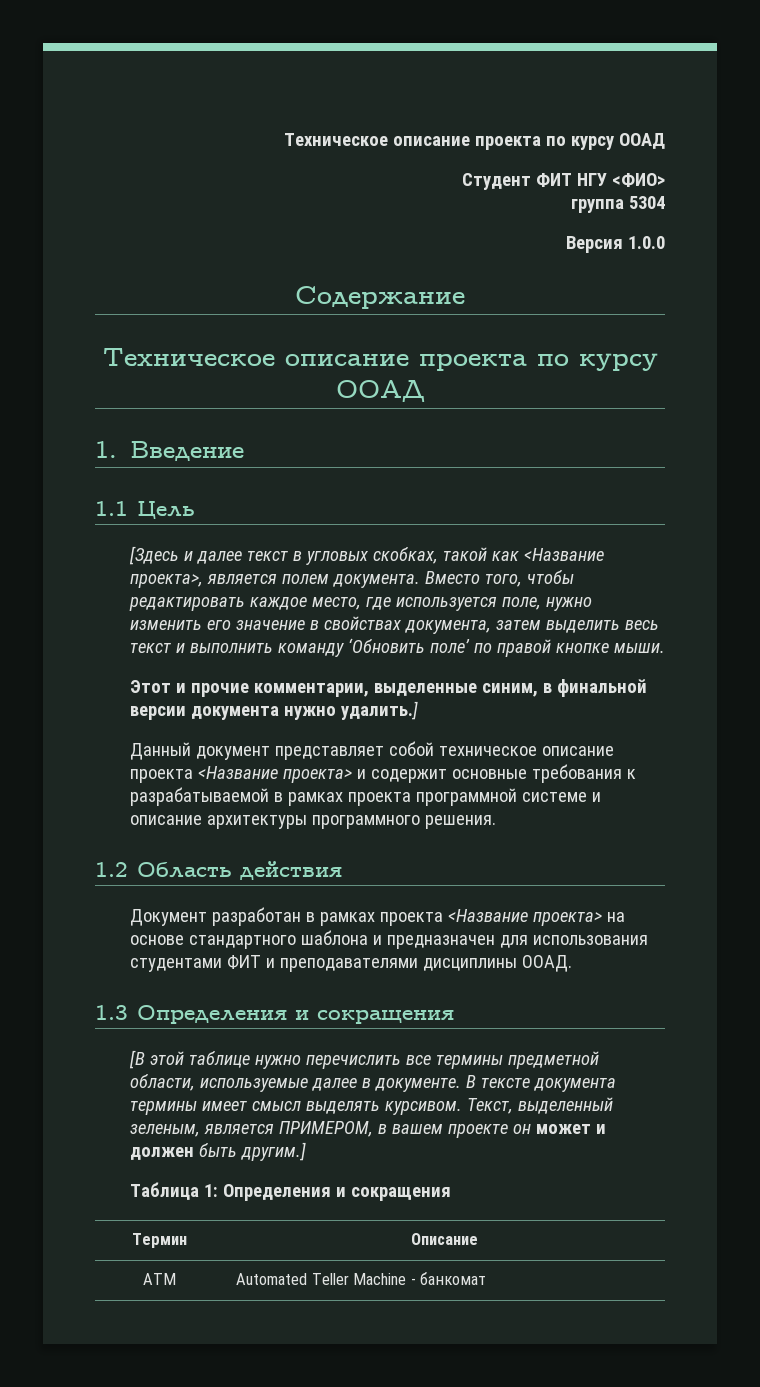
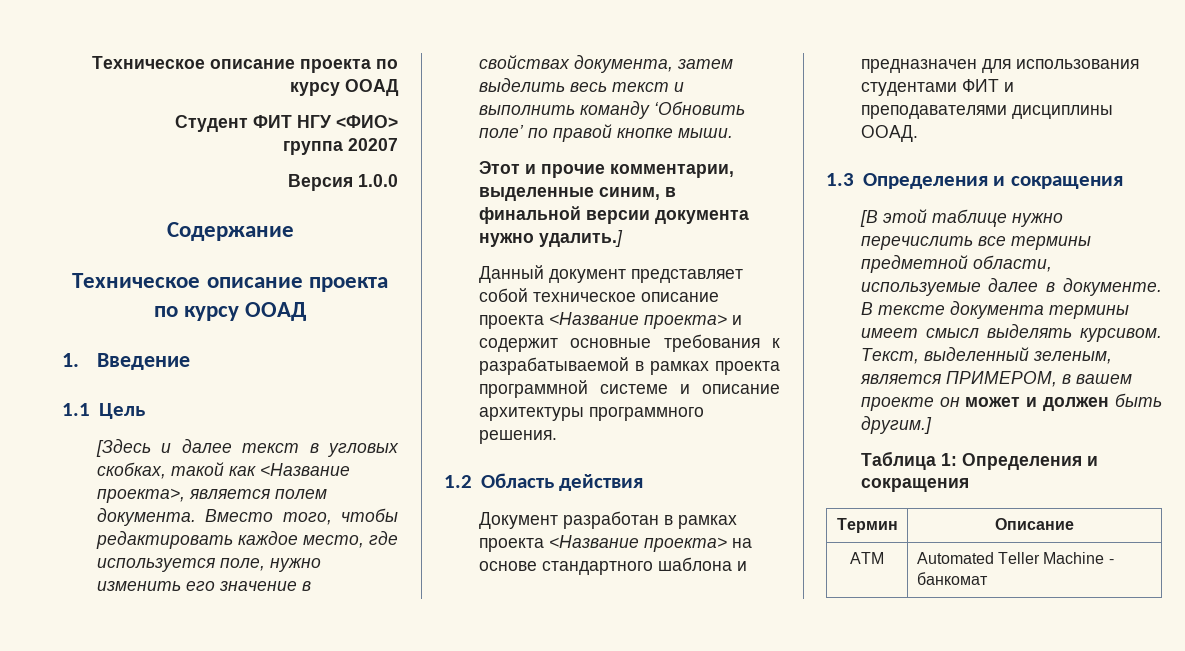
- группа 5304
+ группа 20207

